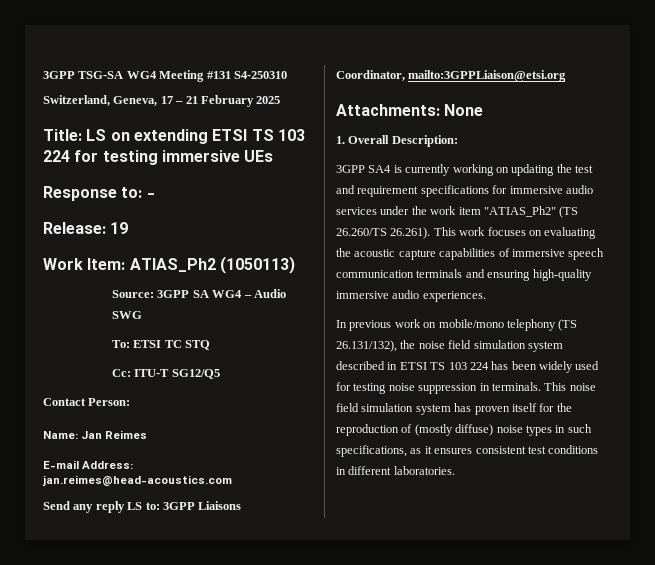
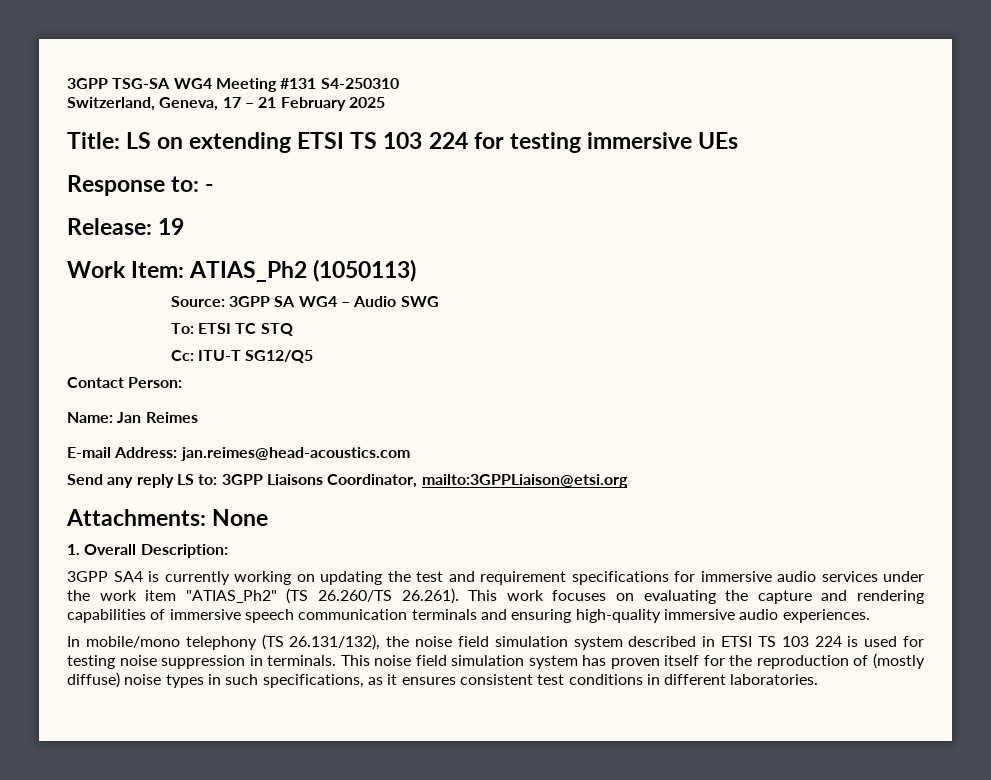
- 3GPP SA4 is currently working on updating the test and requirement specifications for immersive audio services under the work item "ATIAS_Ph2" (TS 26.260/TS 26.261). This work focuses on evaluating the acoustic capture capabilities of immersive speech communication terminals and ensuring high-quality immersive audio experiences.
+ 3GPP SA4 is currently working on updating the test and requirement specifications for immersive audio services under the work item "ATIAS_Ph2" (TS 26.260/TS 26.261). This work focuses on evaluating the capture and rendering capabilities of immersive speech communication terminals and ensuring high-quality immersive audio experiences.
- In previous work on mobile/mono telephony (TS 26.131/132), the noise field simulation system described in ETSI TS 103 224 has been widely used for testing noise suppression in terminals.
+ In mobile/mono telephony (TS 26.131/132), the noise field simulation system described in ETSI TS 103 224 is used for testing noise suppression in terminals.

